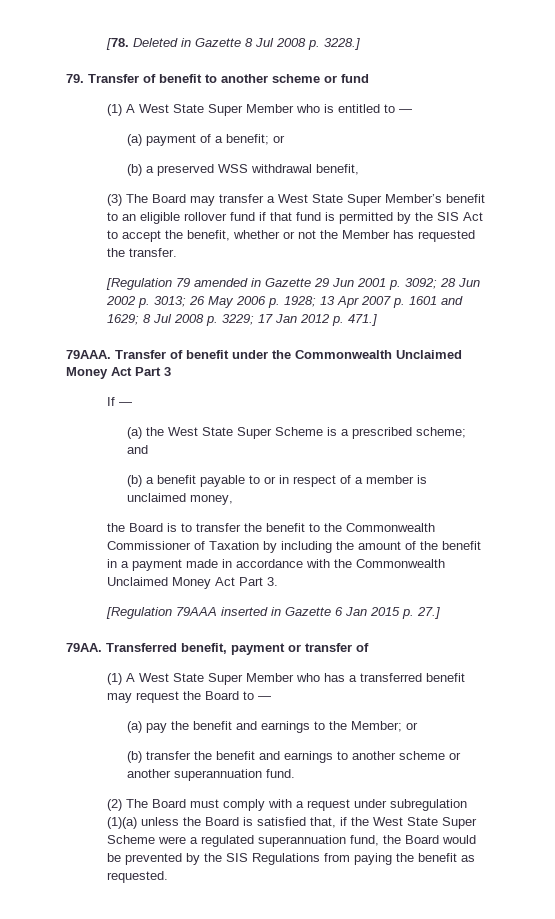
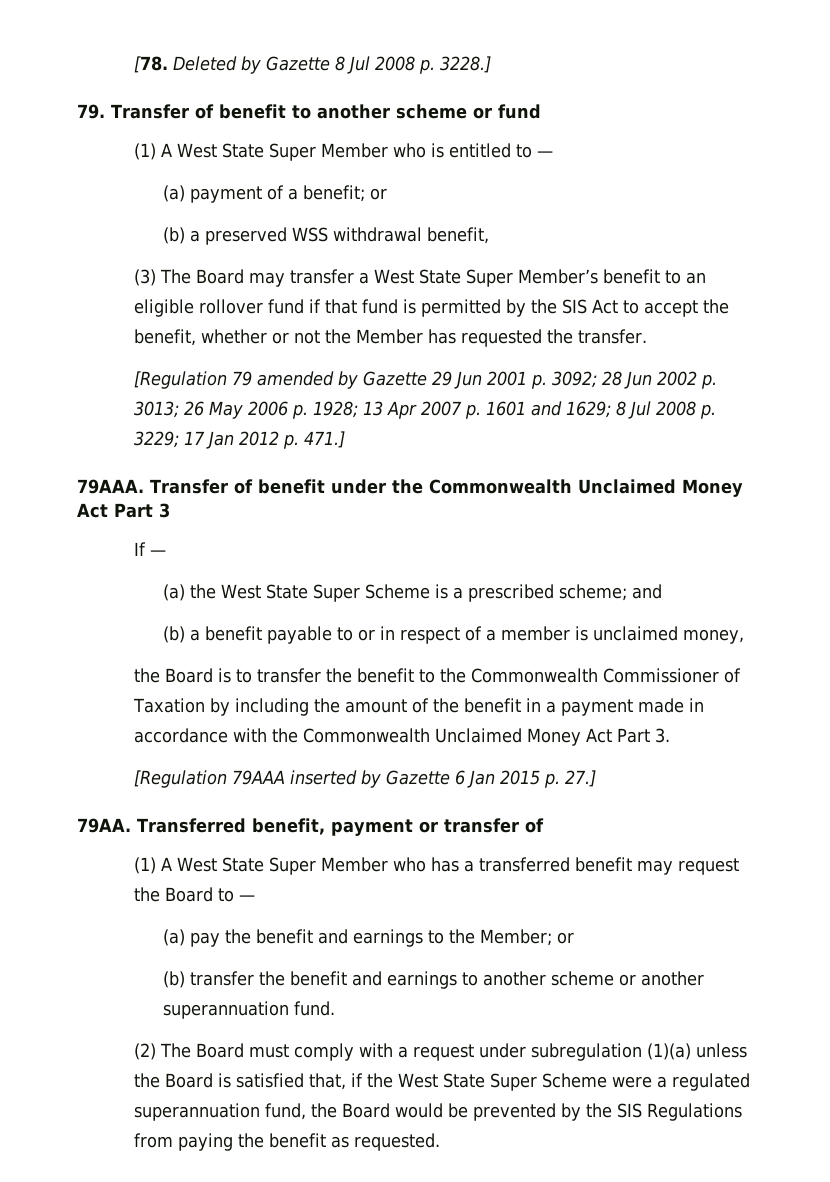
- [78. Deleted in Gazette 8 Jul 2008 p. 3228.]
+ [78. Deleted by Gazette 8 Jul 2008 p. 3228.]
- [Regulation 79 amended in Gazette 29 Jun 2001 p. 3092; 28 Jun 2002 p. 3013; 26 May 2006 p. 1928; 13 Apr 2007 p. 1601 and 1629; 8 Jul 2008 p. 3229; 17 Jan 2012 p. 471.]
+ [Regulation 79 amended by Gazette 29 Jun 2001 p. 3092; 28 Jun 2002 p. 3013; 26 May 2006 p. 1928; 13 Apr 2007 p. 1601 and 1629; 8 Jul 2008 p. 3229; 17 Jan 2012 p. 471.]
- [Regulation 79AAA inserted in Gazette 6 Jan 2015 p. 27.]
+ [Regulation 79AAA inserted by Gazette 6 Jan 2015 p. 27.]

